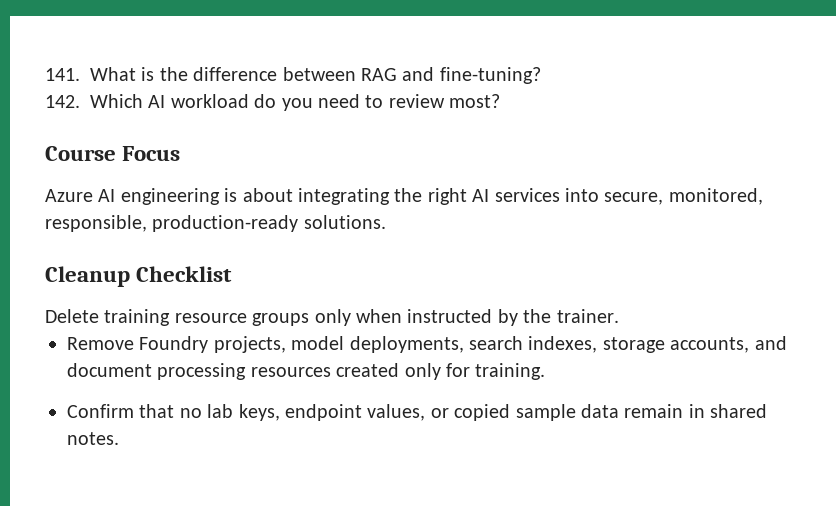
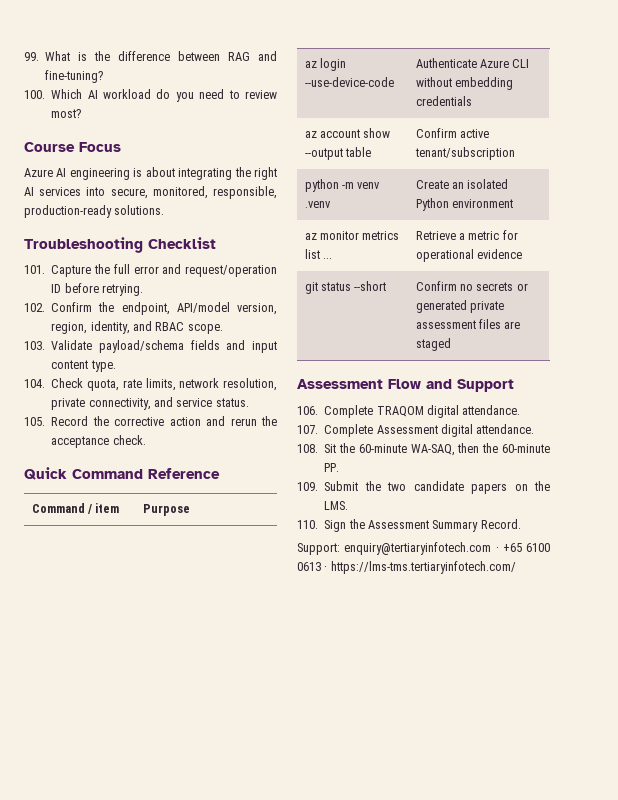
- 141. What is the difference between RAG and fine-tuning?
+ 99. What is the difference between RAG and fine-tuning?
- 142. Which AI workload do you need to review most?
+ 100. Which AI workload do you need to review most?
- Cleanup Checklist
+ Troubleshooting Checklist
- Delete training resource groups only when instructed by the trainer.
- Remove Foundry projects, model deployments, search indexes, storage accounts, and document processing resources created only for training.
- Confirm that no lab keys, endpoint values, or copied sample data remain in shared notes.
+ 101. Capture the full error and request/operation ID before retrying.
+ 102. Confirm the endpoint, API/model version, region, identity, and RBAC scope.
+ 103. Validate payload/schema fields and input content type.
+ 104. Check quota, rate limits, network resolution, private connectivity, and service status.
+ 105. Record the corrective action and rerun the acceptance check.
+ Quick Command Reference
+ Command / item | Purpose
+ az login --use-device-code | Authenticate Azure CLI without embedding credentials
+ az account show --output table | Confirm active tenant/subscription
+ python -m venv .venv | Create an isolated Python environment
+ az monitor metrics list ... | Retrieve a metric for operational evidence
+ git status --short | Confirm no secrets or generated private assessment files are staged
+ Assessment Flow and Support
+ 106. Complete TRAQOM digital attendance.
+ 107. Complete Assessment digital attendance.
+ 108. Sit the 60-minute WA-SAQ, then the 60-minute PP.
+ 109. Submit the two candidate papers on the LMS.
+ 110. Sign the Assessment Summary Record.
+ Support: enquiry@tertiaryinfotech.com · +65 6100 0613 · https://lms-tms.tertiaryinfotech.com/

